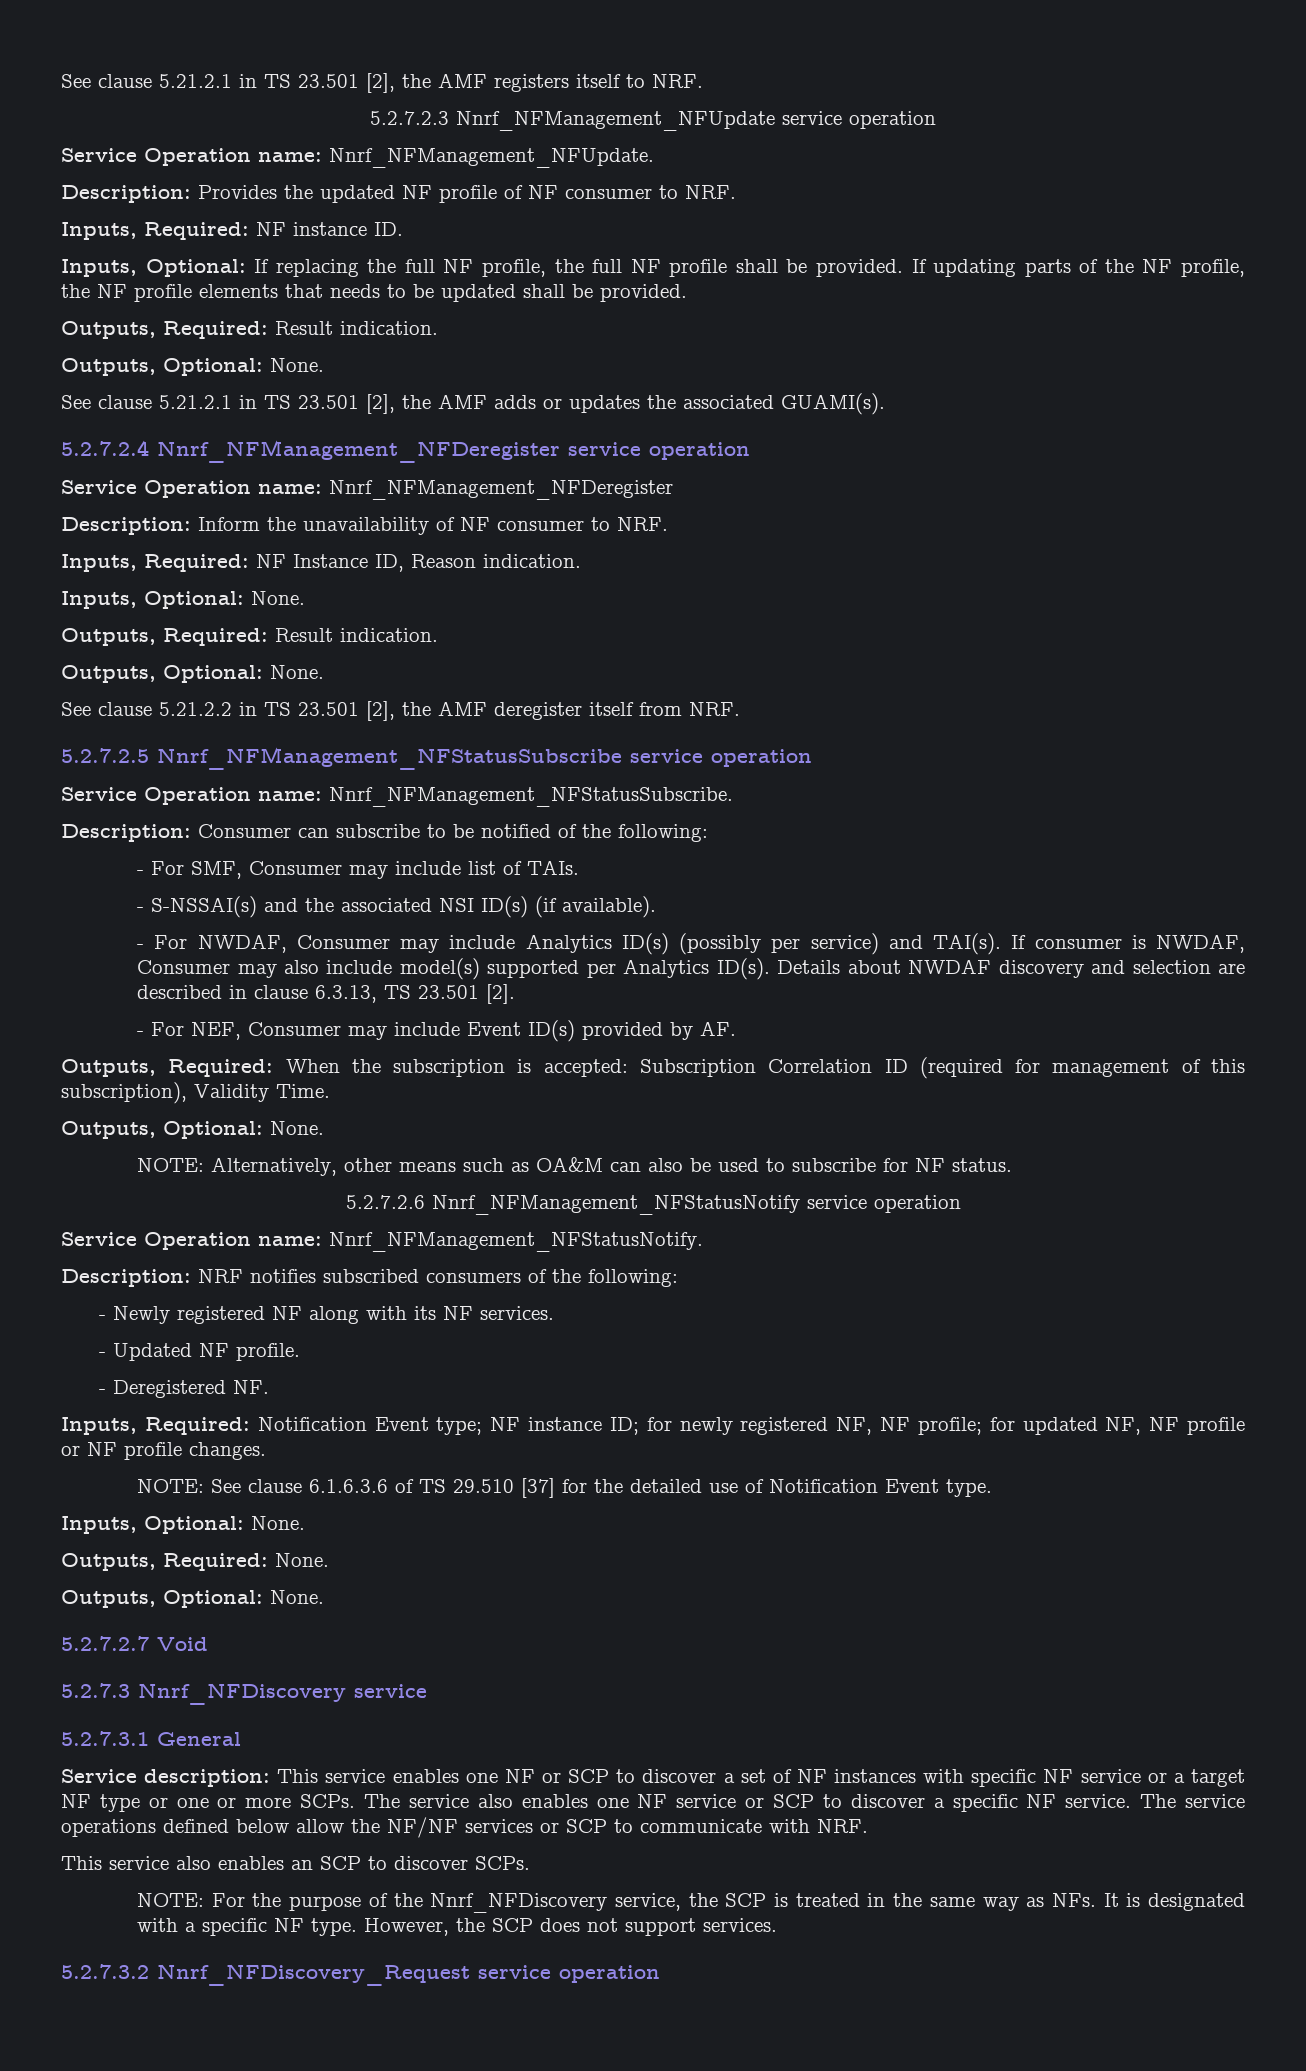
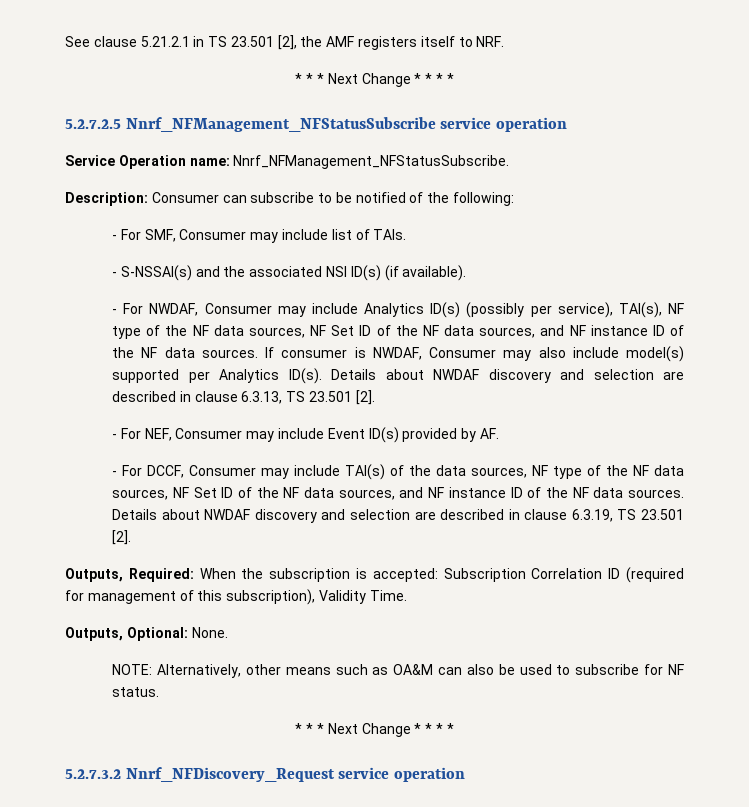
  See clause 5.21.2.1 in TS 23.501 [2], the AMF registers itself to NRF.
- 5.2.7.2.3 Nnrf_NFManagement_NFUpdate service operation
- Service Operation name: Nnrf_NFManagement_NFUpdate.
- Description: Provides the updated NF profile of NF consumer to NRF.
- Inputs, Required: NF instance ID.
- Inputs, Optional: If replacing the full NF profile, the full NF profile shall be provided. If updating parts of the NF profile, the NF profile elements that needs to be updated shall be provided.
- Outputs, Required: Result indication.
- Outputs, Optional: None.
- See clause 5.21.2.1 in TS 23.501 [2], the AMF adds or updates the associated GUAMI(s).
- 5.2.7.2.4 Nnrf_NFManagement_NFDeregister service operation
- Service Operation name: Nnrf_NFManagement_NFDeregister
- Description: Inform the unavailability of NF consumer to NRF.
- Inputs, Required: NF Instance ID, Reason indication.
- Inputs, Optional: None.
- Outputs, Required: Result indication.
- Outputs, Optional: None.
- See clause 5.21.2.2 in TS 23.501 [2], the AMF deregister itself from NRF.
+ * * * Next Change * * * *
- - For NWDAF, Consumer may include Analytics ID(s) (possibly per service) and TAI(s).
+ - For NWDAF, Consumer may include Analytics ID(s) (possibly per service), TAI(s), NF type of the NF data sources, NF Set ID of the NF data sources, and NF instance ID of the NF data sources.
+ - For DCCF, Consumer may include TAI(s) of the data sources, NF type of the NF data sources, NF Set ID of the NF data sources, and NF instance ID of the NF data sources. Details about NWDAF discovery and selection are described in clause 6.3.19, TS 23.501 [2].
  NOTE: Alternatively, other means such as OA&M can also be used to subscribe for NF status.
- 5.2.7.2.6 Nnrf_NFManagement_NFStatusNotify service operation
- Service Operation name: Nnrf_NFManagement_NFStatusNotify.
- Description: NRF notifies subscribed consumers of the following:
- - Newly registered NF along with its NF services.
- - Updated NF profile.
- - Deregistered NF.
- Inputs, Required: Notification Event type; NF instance ID; for newly registered NF, NF profile; for updated NF, NF profile or NF profile changes.
- NOTE: See clause 6.1.6.3.6 of TS 29.510 [37] for the detailed use of Notification Event type.
- Inputs, Optional: None.
- Outputs, Required: None.
- Outputs, Optional: None.
- 5.2.7.2.7 Void
- 5.2.7.3 Nnrf_NFDiscovery service
- 5.2.7.3.1 General
- Service description: This service enables one NF or SCP to discover a set of NF instances with specific NF service or a target NF type or one or more SCPs. The service also enables one NF service or SCP to discover a specific NF service. The service operations defined below allow the NF/NF services or SCP to communicate with NRF.
- This service also enables an SCP to discover SCPs.
- NOTE: For the purpose of the Nnrf_NFDiscovery service, the SCP is treated in the same way as NFs. It is designated with a specific NF type. However, the SCP does not support services.
+ * * * Next Change * * * *

